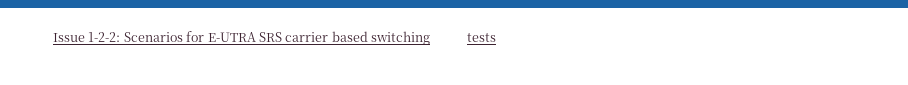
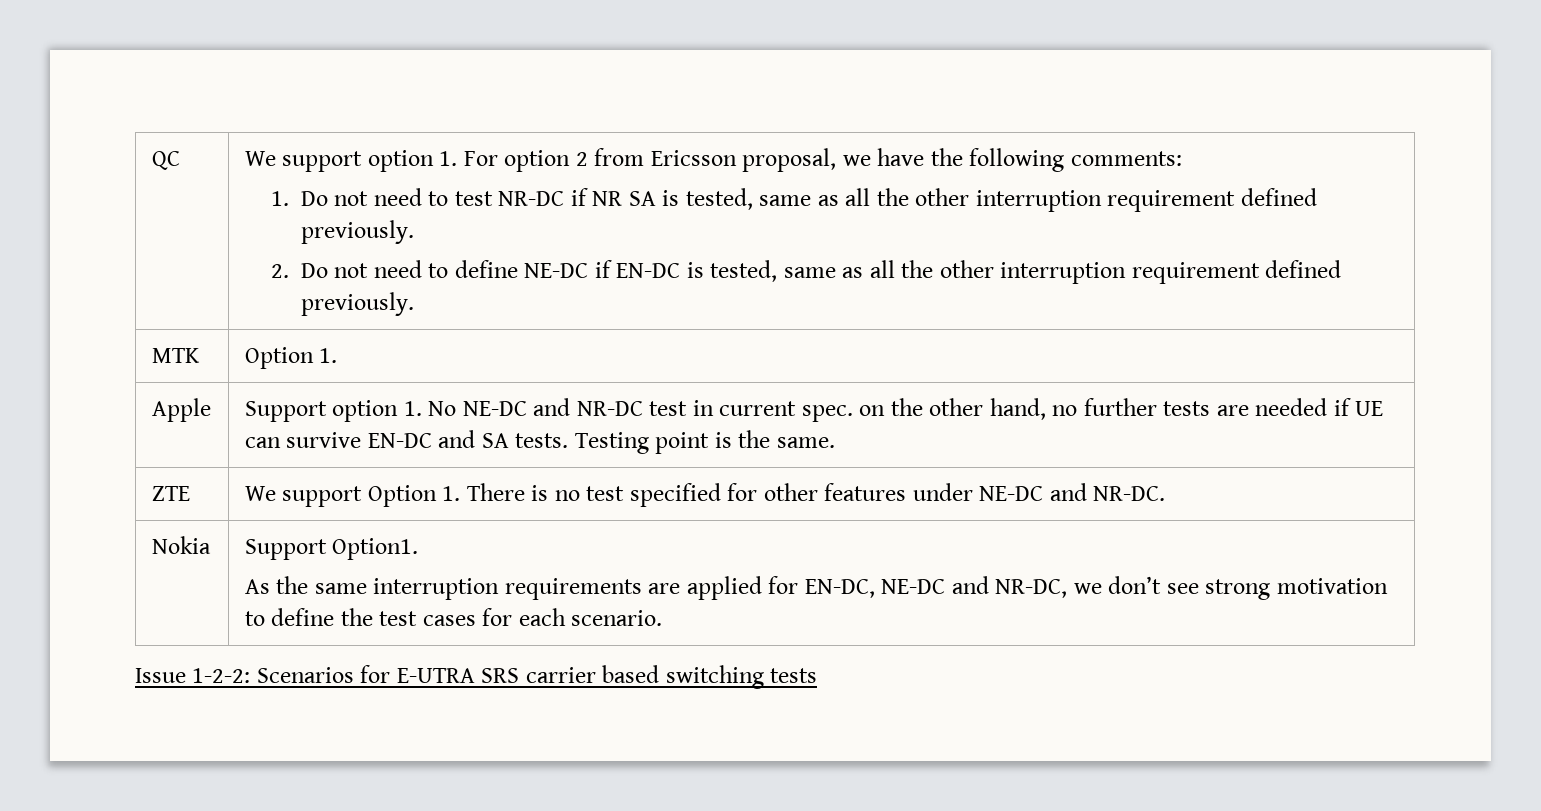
+ QC | We support option 1. For option 2 from Ericsson proposal, we have the following comments:
+ 1. Do not need to test NR-DC if NR SA is tested, same as all the other interruption requirement defined previously.
+ 2. Do not need to define NE-DC if EN-DC is tested, same as all the other interruption requirement defined previously.
+ MTK | Option 1.
+ Apple | Support option 1. No NE-DC and NR-DC test in current spec. on the other hand, no further tests are needed if UE can survive EN-DC and SA tests. Testing point is the same.
+ ZTE | We support Option 1. There is no test specified for other features under NE-DC and NR-DC.
+ Nokia | Support Option1.
+ As the same interruption requirements are applied for EN-DC, NE-DC and NR-DC, we don’t see strong motivation to define the test cases for each scenario.

